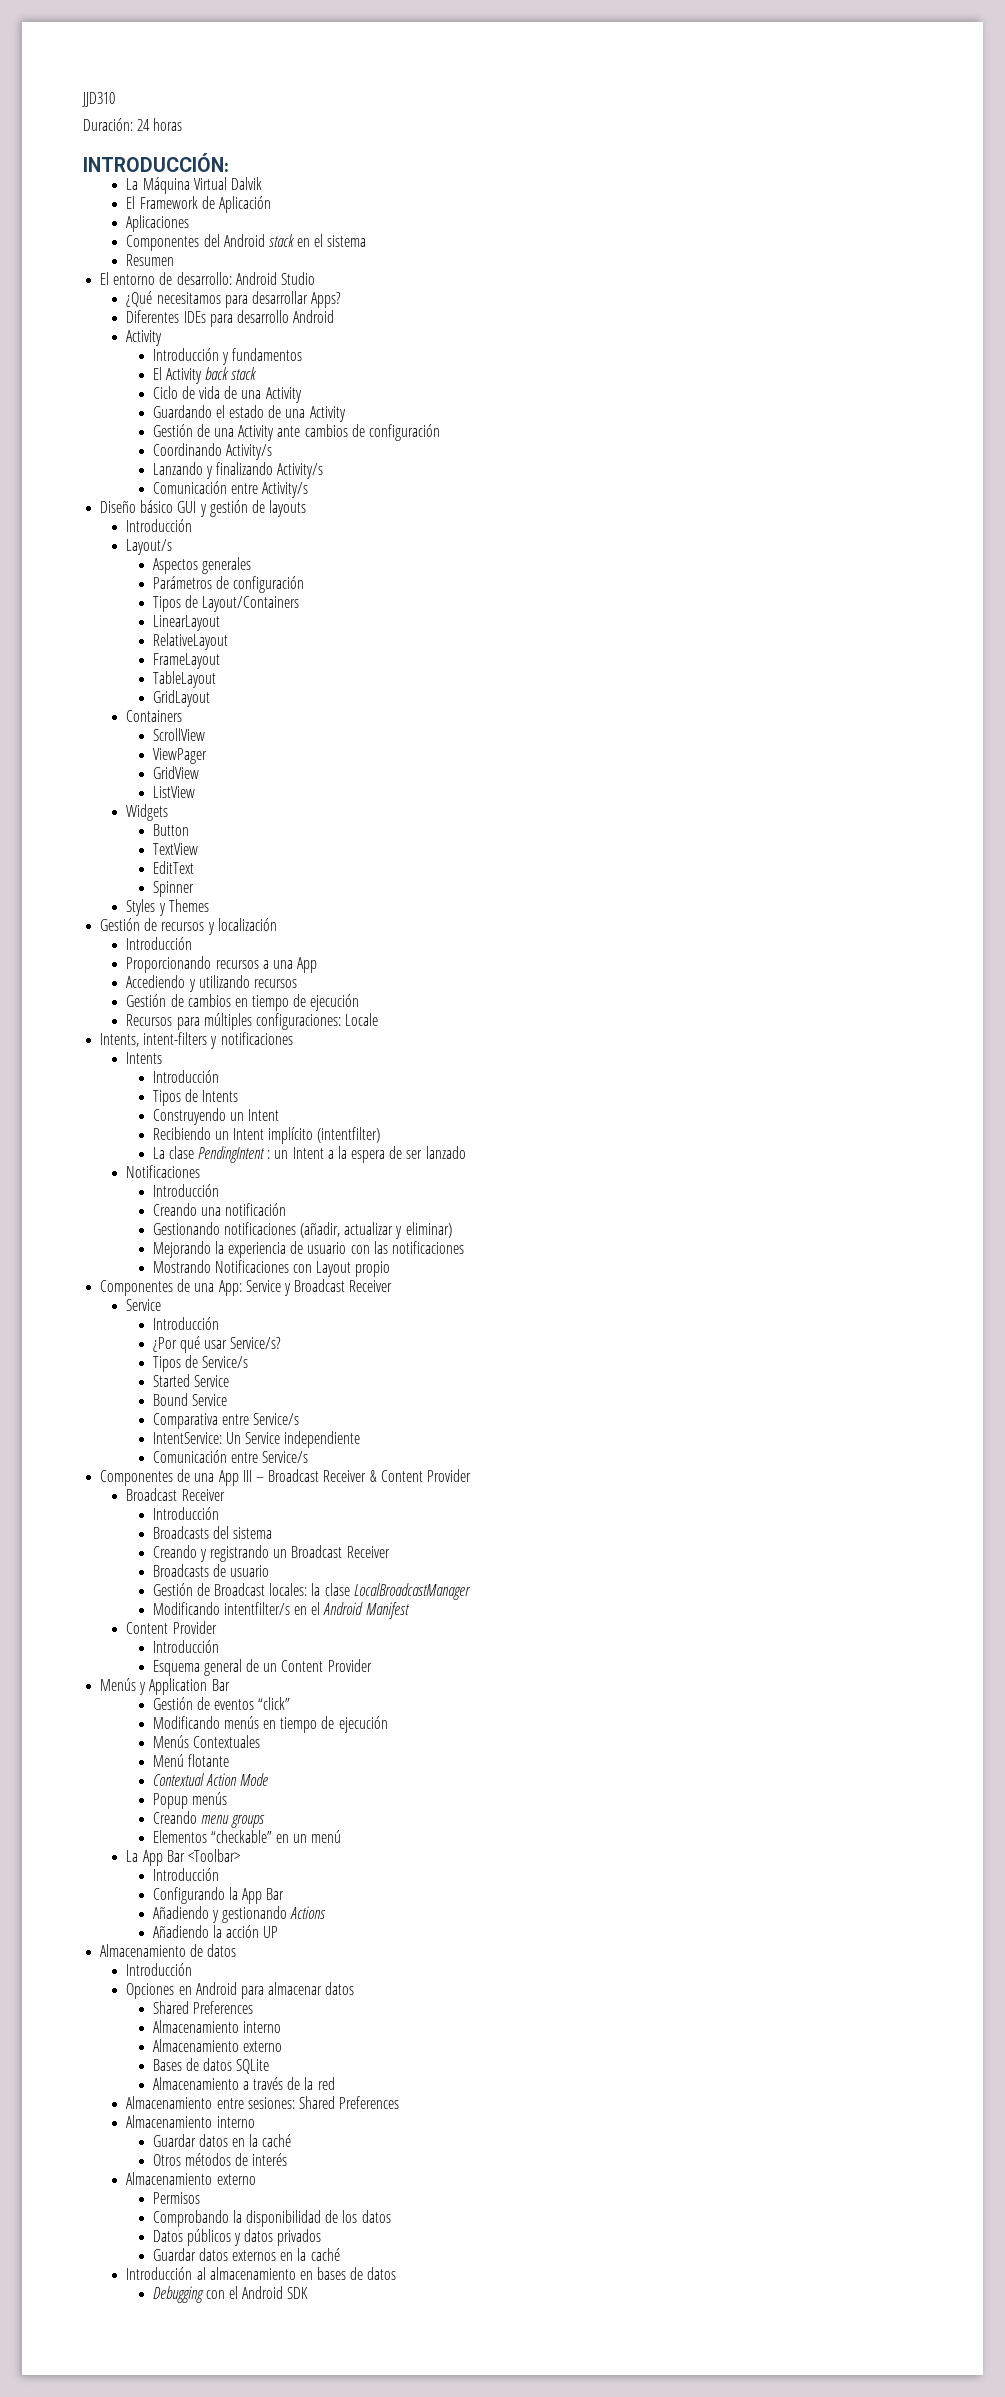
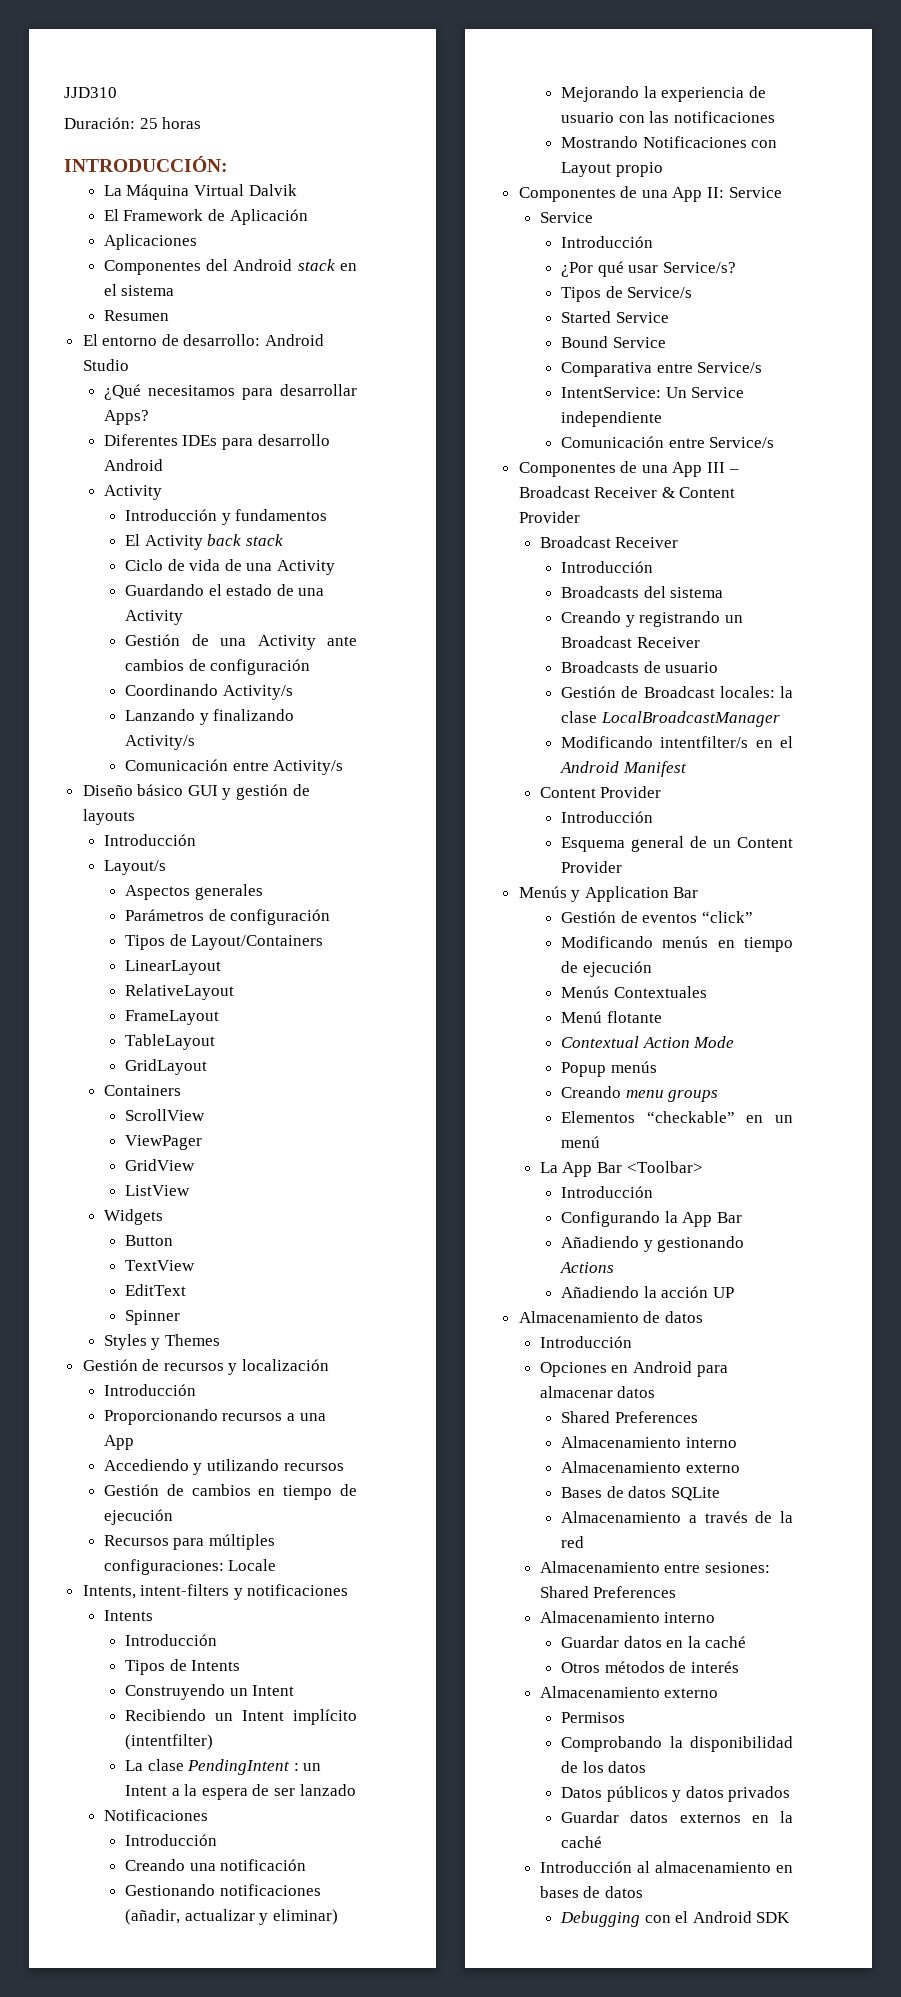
- Duración: 24 horas
+ Duración: 25 horas
- Componentes de una App: Service y Broadcast Receiver
+ Componentes de una App II: Service

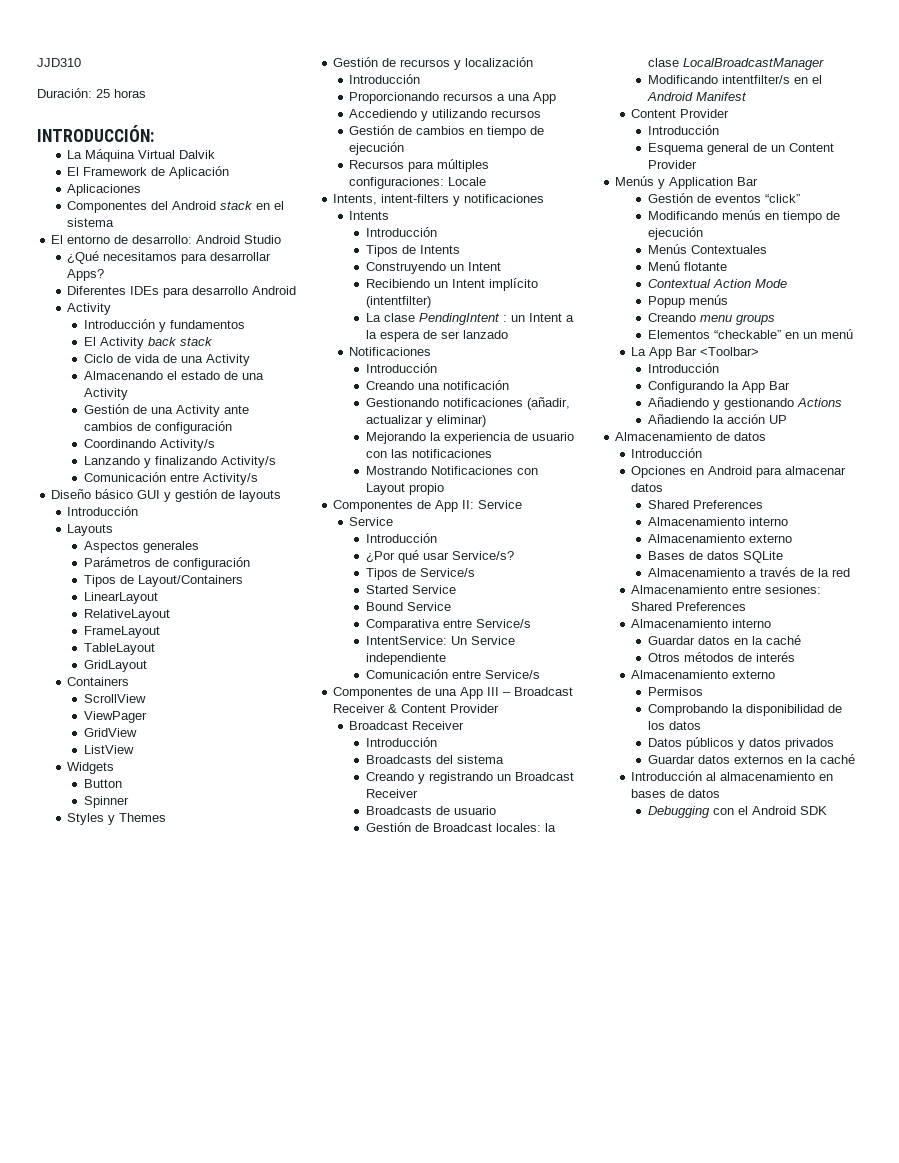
- Resumen
- Guardando el estado de una Activity
+ Almacenando el estado de una Activity
- Layout/s
+ Layouts
- TextView
- EditText
- Componentes de una App II: Service
+ Componentes de App II: Service

